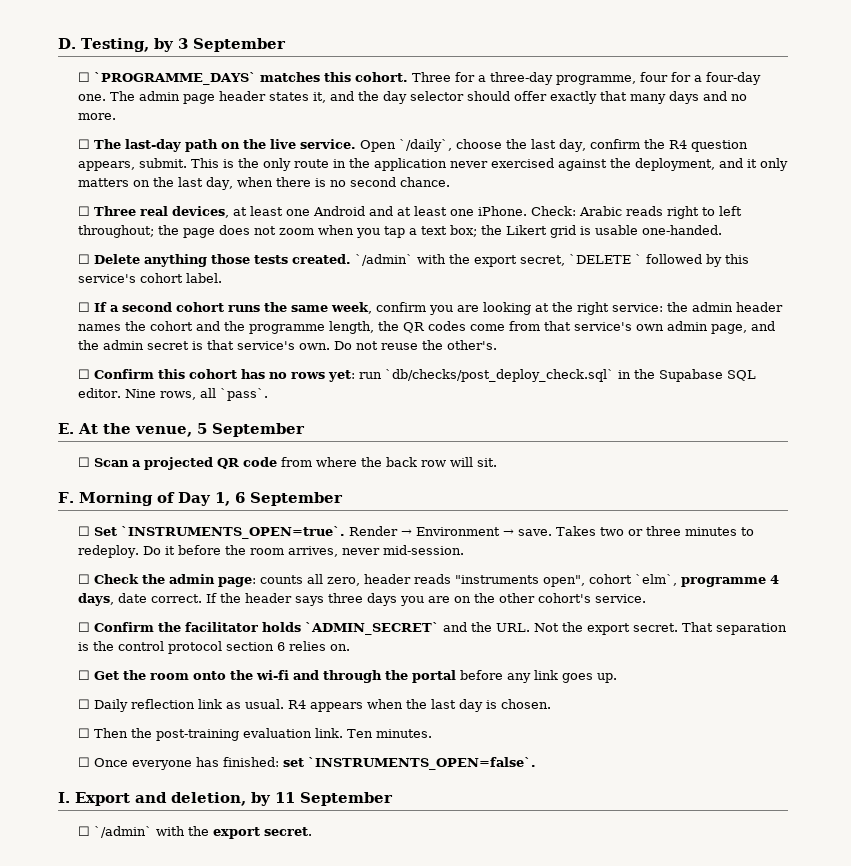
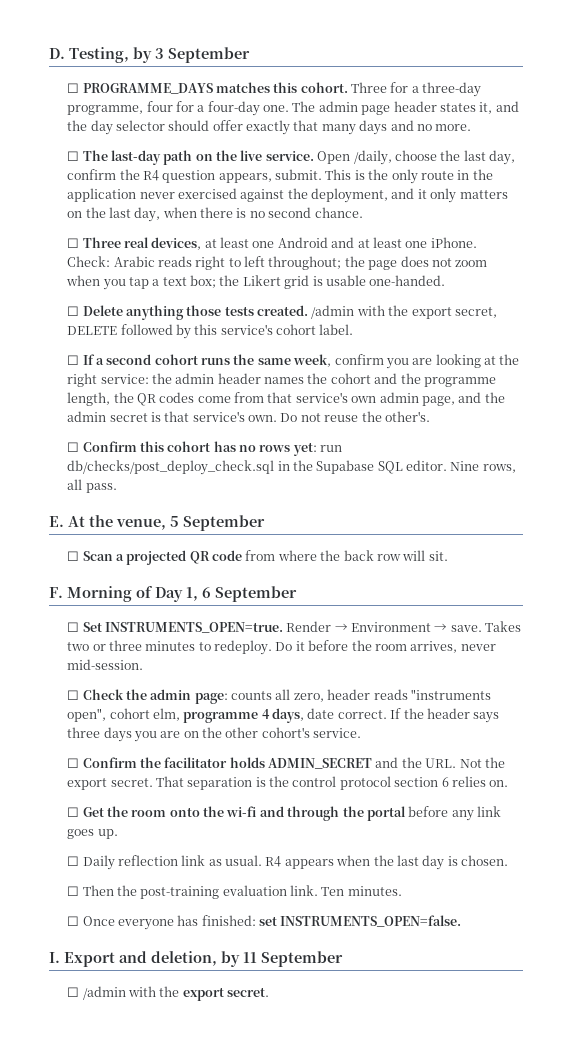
- ☐ `PROGRAMME_DAYS` matches this cohort.
+ ☐ PROGRAMME_DAYS matches this cohort.
- Open `/daily`, choose the last day, confirm the R4 question appears, submit.
+ Open /daily, choose the last day, confirm the R4 question appears, submit.
- `/admin` with the export secret, `DELETE ` followed by this service's cohort label.
+ /admin with the export secret, DELETE followed by this service's cohort label.
- ☐ Confirm this cohort has no rows yet: run `db/checks/post_deploy_check.sql` in the Supabase SQL editor.
+ ☐ Confirm this cohort has no rows yet: run db/checks/post_deploy_check.sql in the Supabase SQL editor.
- Nine rows, all `pass`.
+ Nine rows, all pass.
- ☐ Set `INSTRUMENTS_OPEN=true`.
+ ☐ Set INSTRUMENTS_OPEN=true.
- ☐ Check the admin page: counts all zero, header reads "instruments open", cohort `elm`, programme 4 days, date correct.
+ ☐ Check the admin page: counts all zero, header reads "instruments open", cohort elm, programme 4 days, date correct.
- ☐ Confirm the facilitator holds `ADMIN_SECRET` and the URL. Not the export secret.
+ ☐ Confirm the facilitator holds ADMIN_SECRET and the URL. Not the export secret.
- ☐ Once everyone has finished: set `INSTRUMENTS_OPEN=false`.
+ ☐ Once everyone has finished: set INSTRUMENTS_OPEN=false.
- ☐ `/admin` with the export secret.
+ ☐ /admin with the export secret.

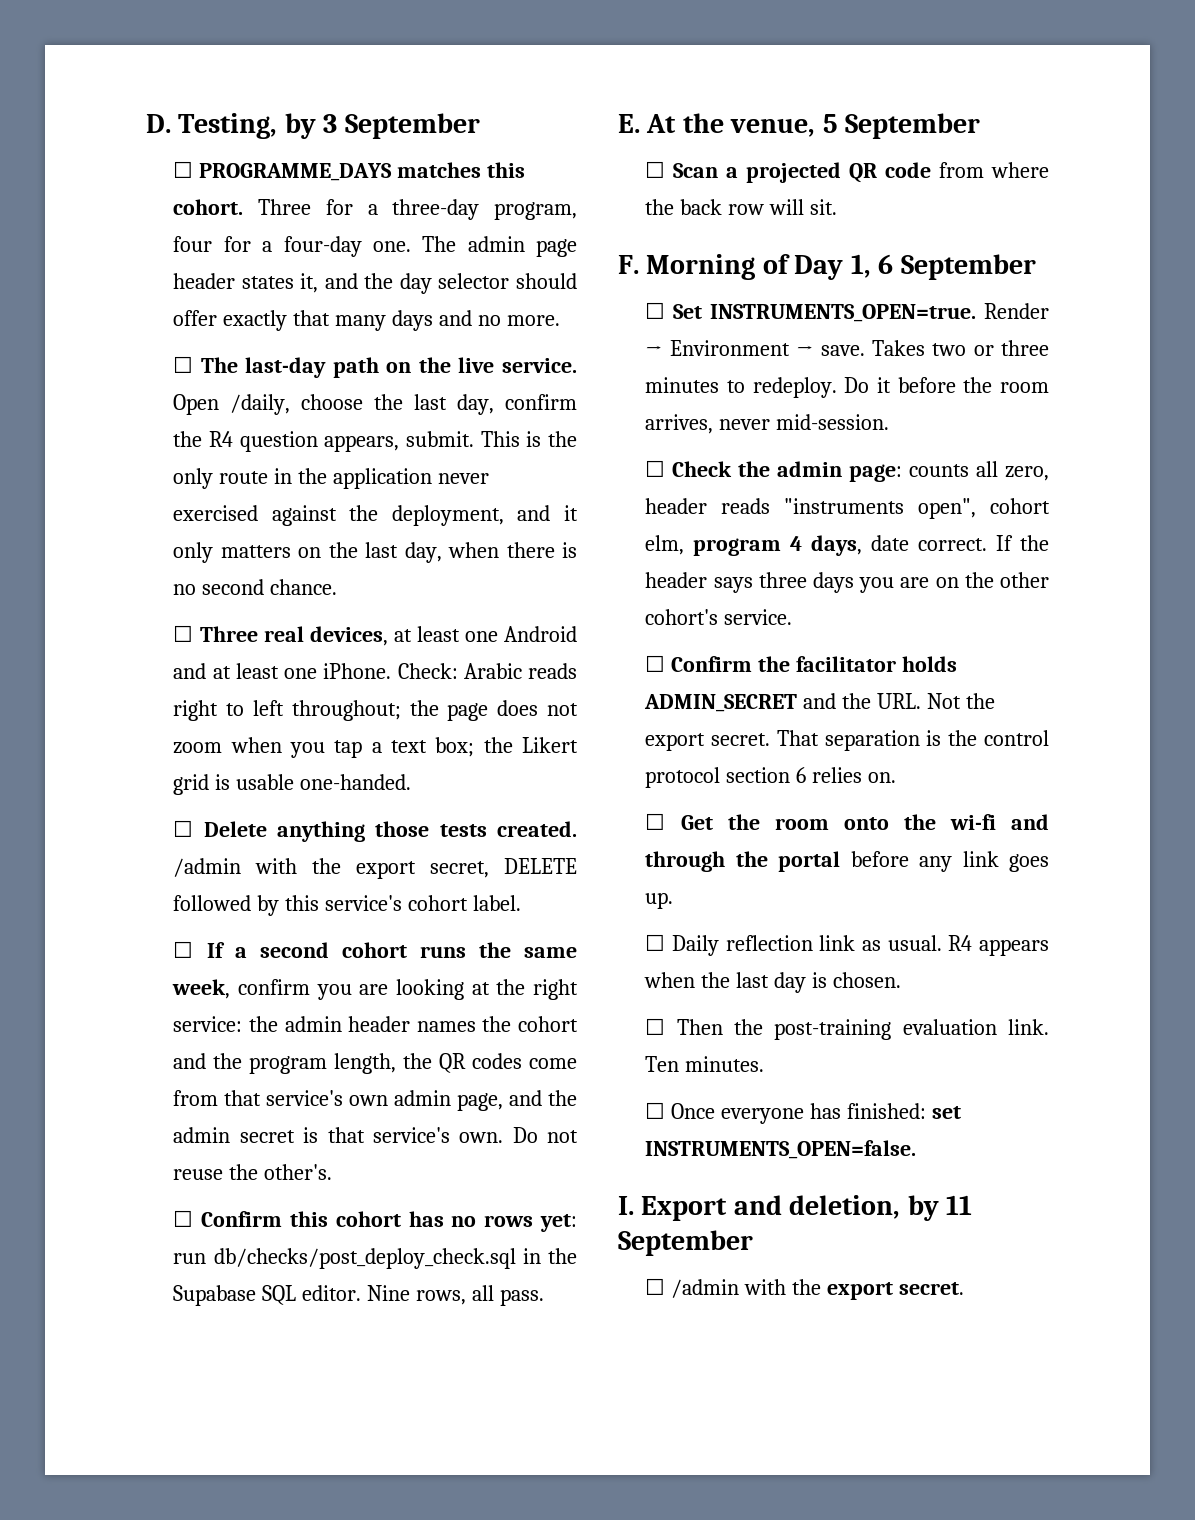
- Three for a three-day programme, four for a four-day one.
+ Three for a three-day program, four for a four-day one.
- ☐ If a second cohort runs the same week, confirm you are looking at the right service: the admin header names the cohort and the programme length, the QR codes come from that service's own admin page, and the admin secret is that service's own.
+ ☐ If a second cohort runs the same week, confirm you are looking at the right service: the admin header names the cohort and the program length, the QR codes come from that service's own admin page, and the admin secret is that service's own.
- ☐ Check the admin page: counts all zero, header reads "instruments open", cohort elm, programme 4 days, date correct.
+ ☐ Check the admin page: counts all zero, header reads "instruments open", cohort elm, program 4 days, date correct.

